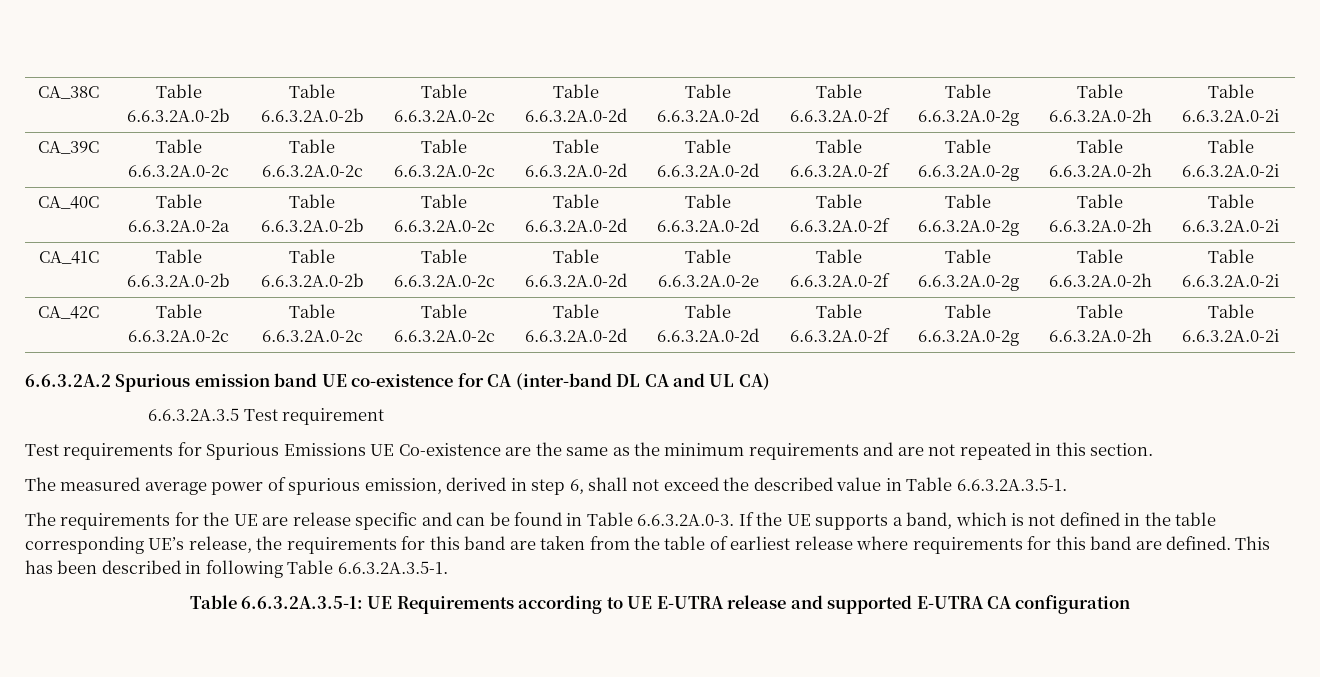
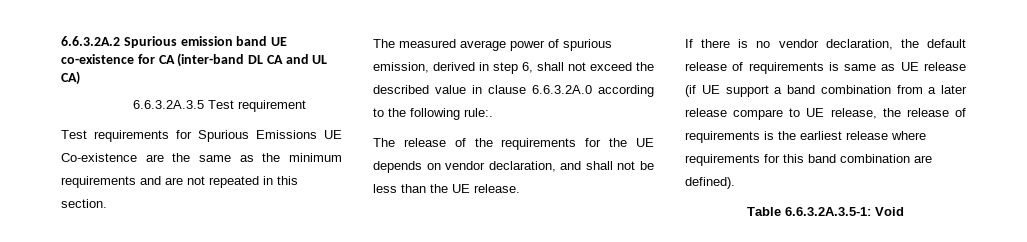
- CA_38C | Table 6.6.3.2A.0-2b | Table 6.6.3.2A.0-2b | Table 6.6.3.2A.0-2c | Table 6.6.3.2A.0-2d | Table 6.6.3.2A.0-2d | Table 6.6.3.2A.0-2f | Table 6.6.3.2A.0-2g | Table 6.6.3.2A.0-2h | Table 6.6.3.2A.0-2i
- CA_39C | Table 6.6.3.2A.0-2c | Table 6.6.3.2A.0-2c | Table 6.6.3.2A.0-2c | Table 6.6.3.2A.0-2d | Table 6.6.3.2A.0-2d | Table 6.6.3.2A.0-2f | Table 6.6.3.2A.0-2g | Table 6.6.3.2A.0-2h | Table 6.6.3.2A.0-2i
- CA_40C | Table 6.6.3.2A.0-2a | Table 6.6.3.2A.0-2b | Table 6.6.3.2A.0-2c | Table 6.6.3.2A.0-2d | Table 6.6.3.2A.0-2d | Table 6.6.3.2A.0-2f | Table 6.6.3.2A.0-2g | Table 6.6.3.2A.0-2h | Table 6.6.3.2A.0-2i
- CA_41C | Table 6.6.3.2A.0-2b | Table 6.6.3.2A.0-2b | Table 6.6.3.2A.0-2c | Table 6.6.3.2A.0-2d | Table 6.6.3.2A.0-2e | Table 6.6.3.2A.0-2f | Table 6.6.3.2A.0-2g | Table 6.6.3.2A.0-2h | Table 6.6.3.2A.0-2i
- CA_42C | Table 6.6.3.2A.0-2c | Table 6.6.3.2A.0-2c | Table 6.6.3.2A.0-2c | Table 6.6.3.2A.0-2d | Table 6.6.3.2A.0-2d | Table 6.6.3.2A.0-2f | Table 6.6.3.2A.0-2g | Table 6.6.3.2A.0-2h | Table 6.6.3.2A.0-2i
- The measured average power of spurious emission, derived in step 6, shall not exceed the described value in Table 6.6.3.2A.3.5-1.
- The requirements for the UE are release specific and can be found in Table 6.6.3.2A.0-3. If the UE supports a band, which is not defined in the table corresponding UE’s release, the requirements for this band are taken from the table of earliest release where requirements for this band are defined. This has been described in following Table 6.6.3.2A.3.5-1.
- Table 6.6.3.2A.3.5-1: UE Requirements according to UE E-UTRA release and supported E-UTRA CA configuration
+ The measured average power of spurious emission, derived in step 6, shall not exceed the described value in clause 6.6.3.2A.0 according to the following rule:.
+ The release of the requirements for the UE depends on vendor declaration, and shall not be less than the UE release.
+ If there is no vendor declaration, the default release of requirements is same as UE release (if UE support a band combination from a later release compare to UE release, the release of requirements is the earliest release where requirements for this band combination are defined).
+ Table 6.6.3.2A.3.5-1: Void

